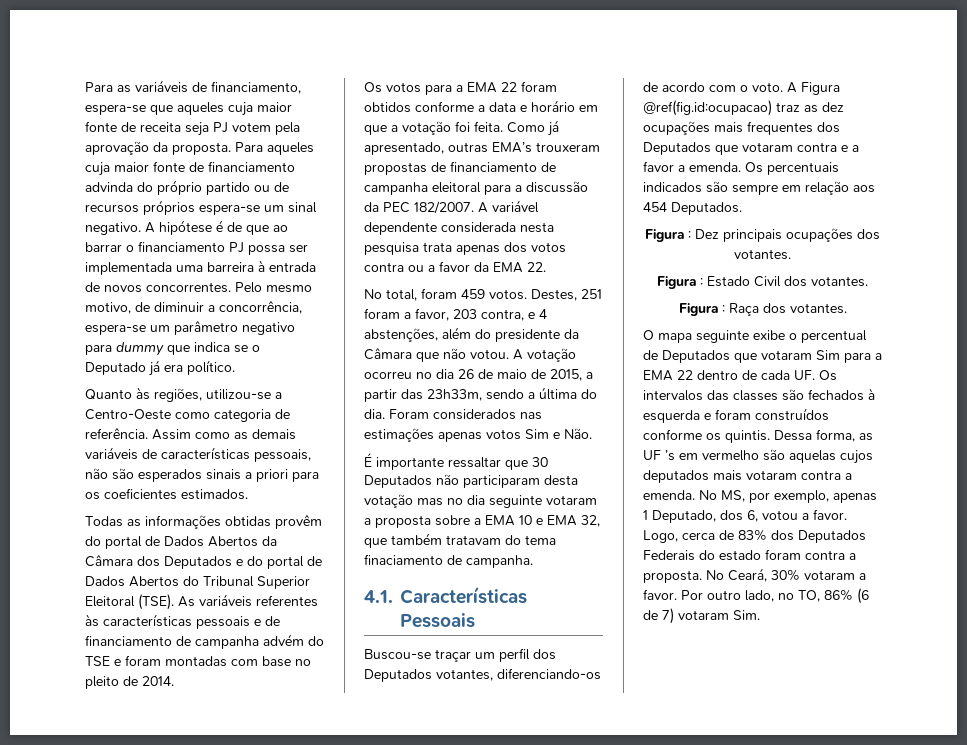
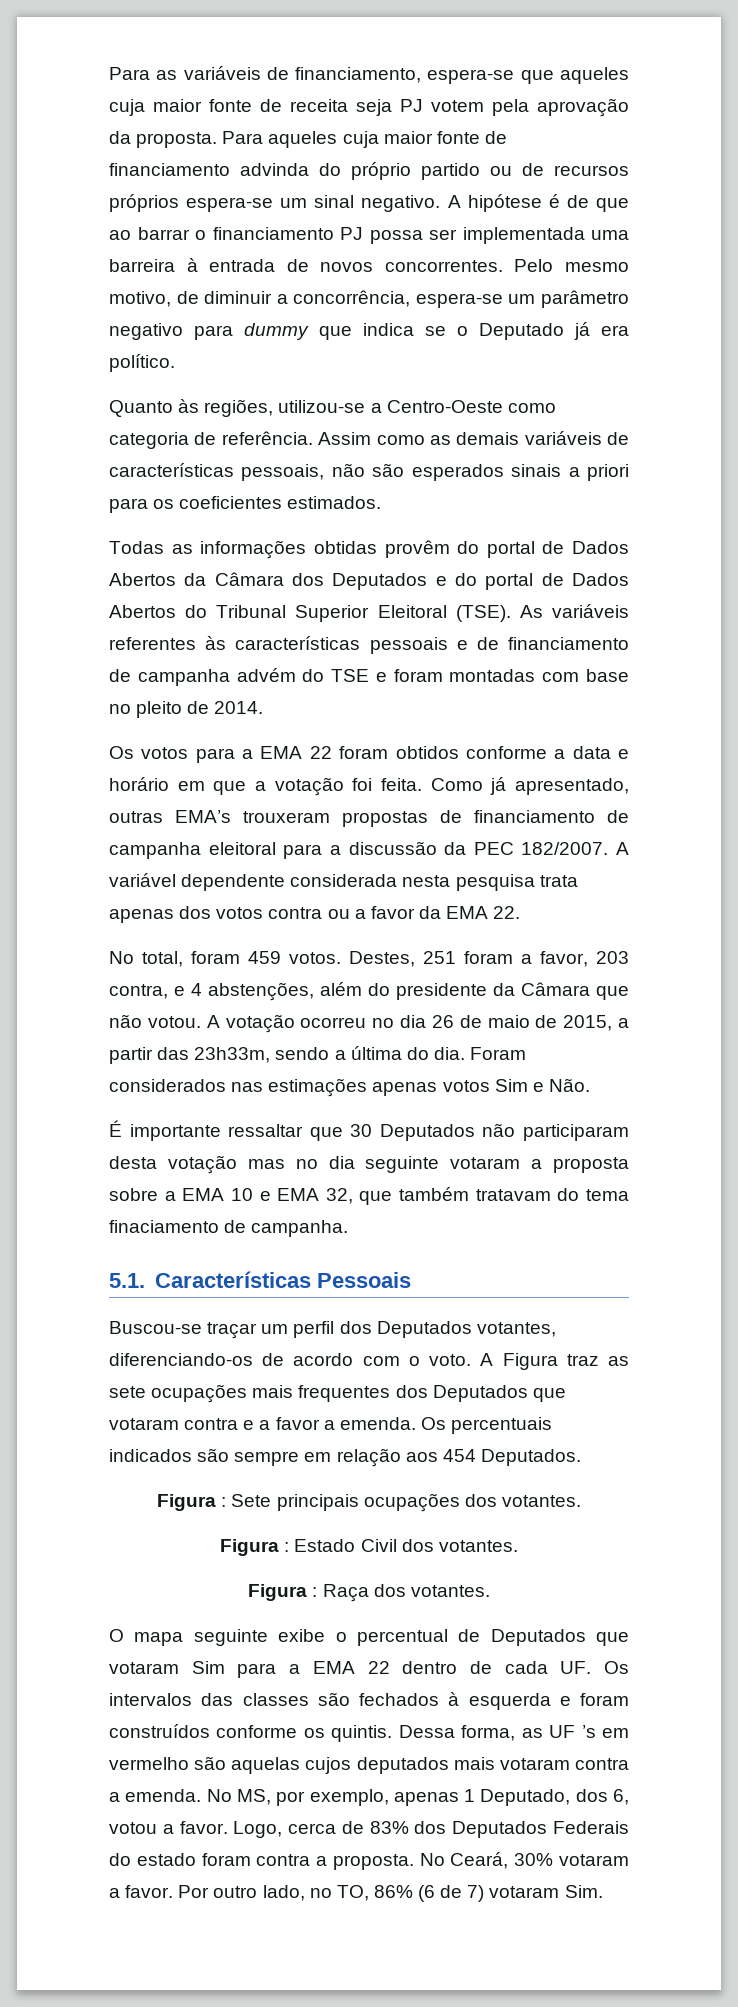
- 4.1. Características Pessoais
+ 5.1. Características Pessoais
- A Figura @ref(fig.id:ocupacao) traz as dez ocupações mais frequentes dos Deputados que votaram contra e a favor a emenda.
+ A Figura traz as sete ocupações mais frequentes dos Deputados que votaram contra e a favor a emenda.
- Figura : Dez principais ocupações dos votantes.
+ Figura : Sete principais ocupações dos votantes.

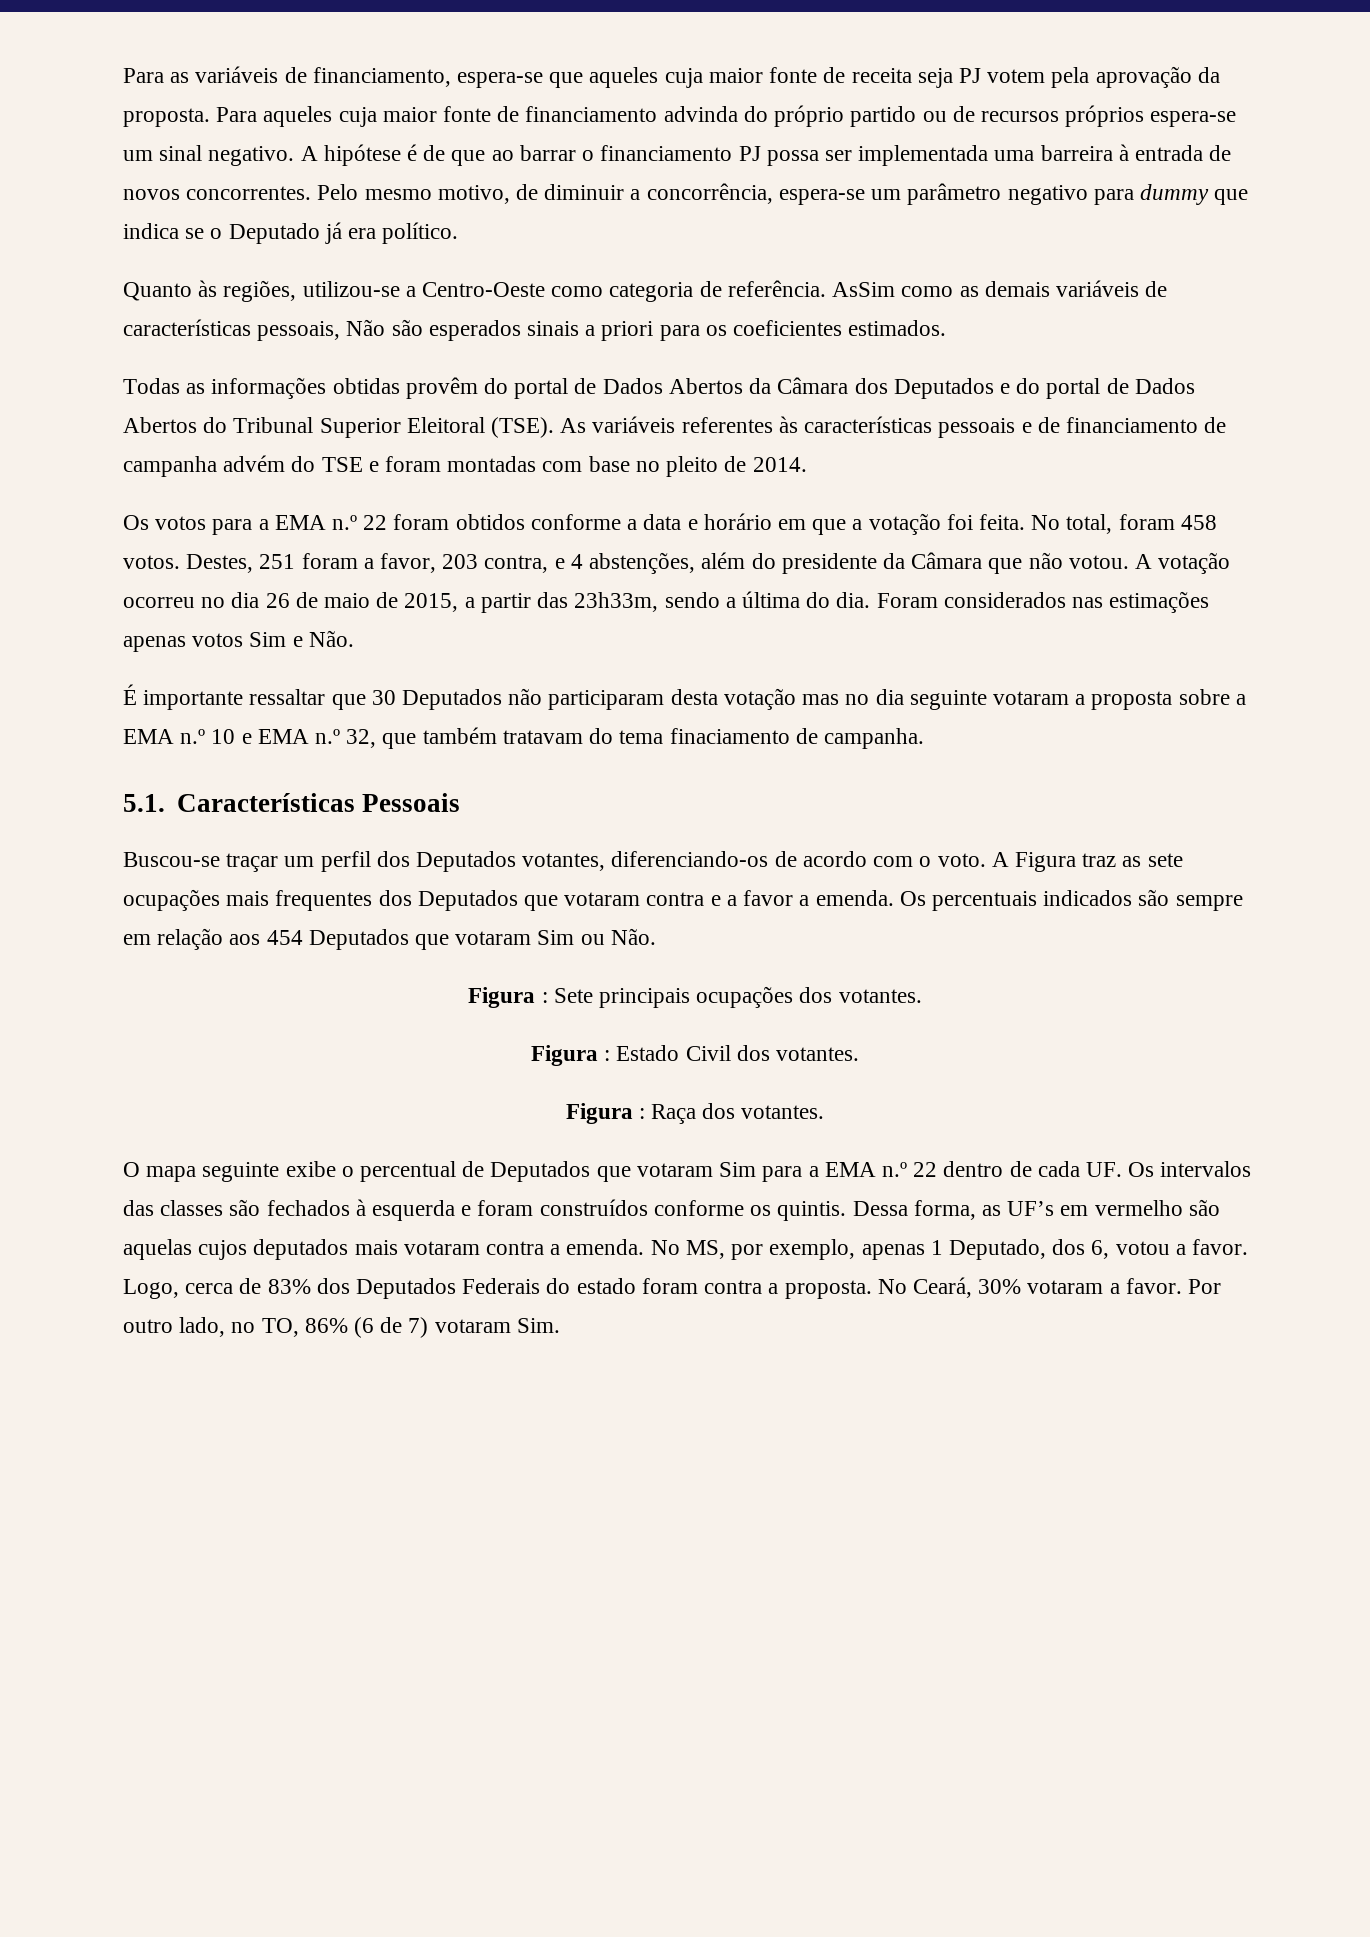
- Assim como as demais variáveis de características pessoais, não são esperados sinais a priori para os coeficientes estimados.
+ AsSim como as demais variáveis de características pessoais, Não são esperados sinais a priori para os coeficientes estimados.
- Os votos para a EMA 22 foram obtidos conforme a data e horário em que a votação foi feita. Como já apresentado, outras EMA’s trouxeram propostas de financiamento de campanha eleitoral para a discussão da PEC 182/2007. A variável dependente considerada nesta pesquisa trata apenas dos votos contra ou a favor da EMA 22.
- No total, foram 459 votos.
+ Os votos para a EMA n.º 22 foram obtidos conforme a data e horário em que a votação foi feita. No total, foram 458 votos.
- É importante ressaltar que 30 Deputados não participaram desta votação mas no dia seguinte votaram a proposta sobre a EMA 10 e EMA 32, que também tratavam do tema finaciamento de campanha.
+ É importante ressaltar que 30 Deputados não participaram desta votação mas no dia seguinte votaram a proposta sobre a EMA n.º 10 e EMA n.º 32, que também tratavam do tema finaciamento de campanha.
- Os percentuais indicados são sempre em relação aos 454 Deputados.
+ Os percentuais indicados são sempre em relação aos 454 Deputados que votaram Sim ou Não.
- O mapa seguinte exibe o percentual de Deputados que votaram Sim para a EMA 22 dentro de cada UF. Os intervalos das classes são fechados à esquerda e foram construídos conforme os quintis.
+ O mapa seguinte exibe o percentual de Deputados que votaram Sim para a EMA n.º 22 dentro de cada UF. Os intervalos das classes são fechados à esquerda e foram construídos conforme os quintis.
- Dessa forma, as UF ’s em vermelho são aquelas cujos deputados mais votaram contra a emenda.
+ Dessa forma, as UF’s em vermelho são aquelas cujos deputados mais votaram contra a emenda.

